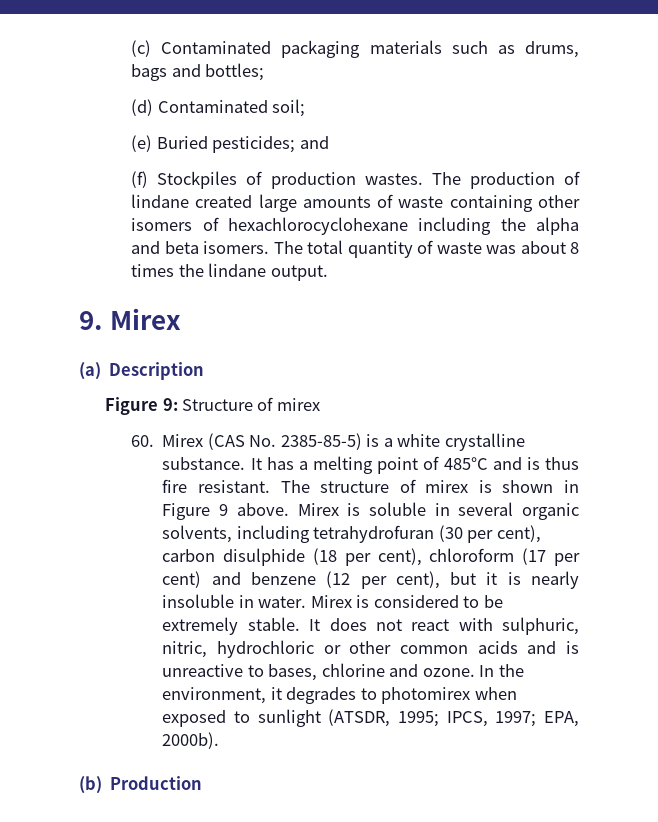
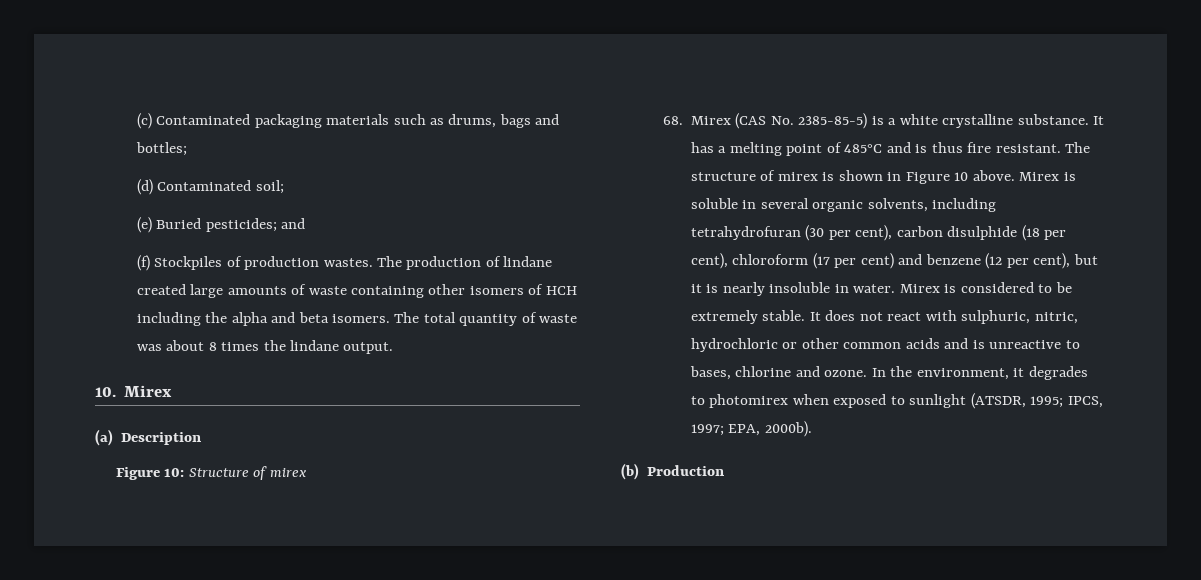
- The production of lindane created large amounts of waste containing other isomers of hexachlorocyclohexane including the alpha and beta isomers.
+ The production of lindane created large amounts of waste containing other isomers of HCH including the alpha and beta isomers.
- 9. Mirex
+ 10. Mirex
- Figure 9: Structure of mirex
+ Figure 10: Structure of mirex
- 60. Mirex (CAS No. 2385-85-5) is a white crystalline substance.
+ 68. Mirex (CAS No. 2385-85-5) is a white crystalline substance.
- The structure of mirex is shown in Figure 9 above.
+ The structure of mirex is shown in Figure 10 above.

